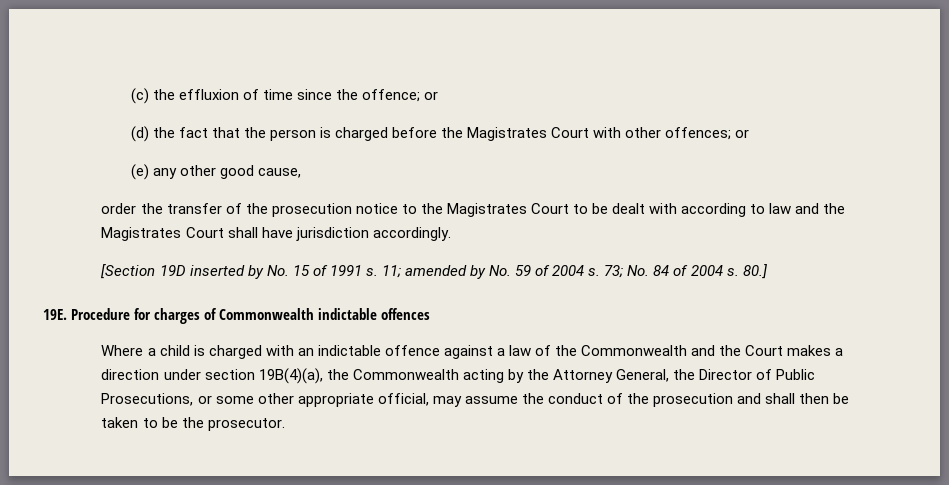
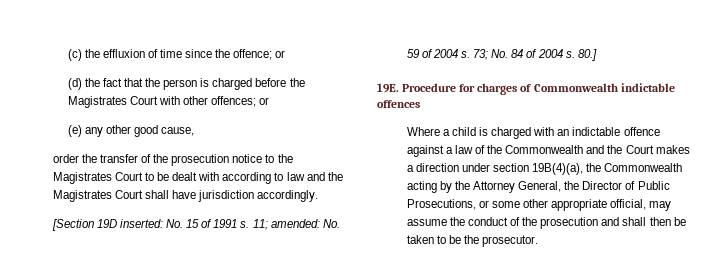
- [Section 19D inserted by No. 15 of 1991 s.
+ [Section 19D inserted: No. 15 of 1991 s.
- 11; amended by No. 59 of 2004 s.
+ 11; amended: No. 59 of 2004 s.

